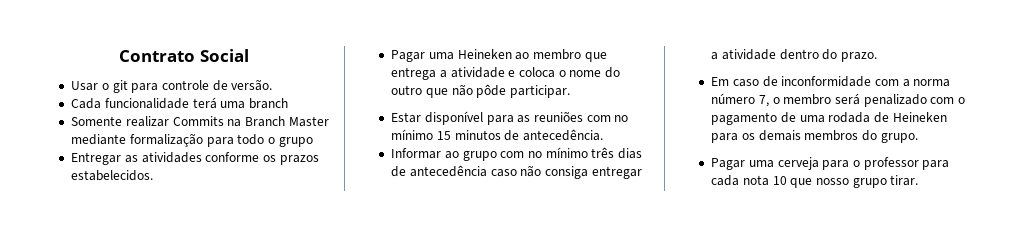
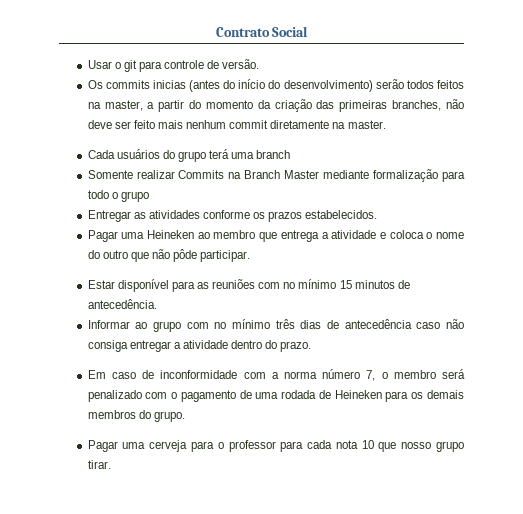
- Cada funcionalidade terá uma branch
+ Os commits inicias (antes do início do desenvolvimento) serão todos feitos na master, a partir do momento da criação das primeiras branches, não deve ser feito mais nenhum commit diretamente na master.
+ Cada usuários do grupo terá uma branch

